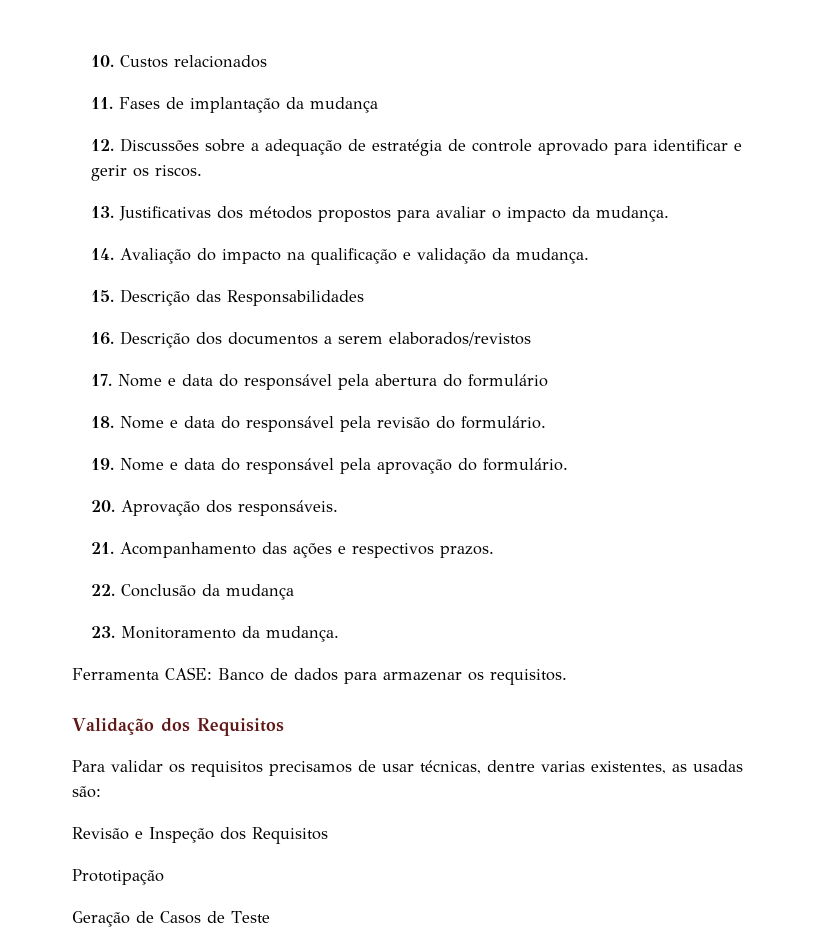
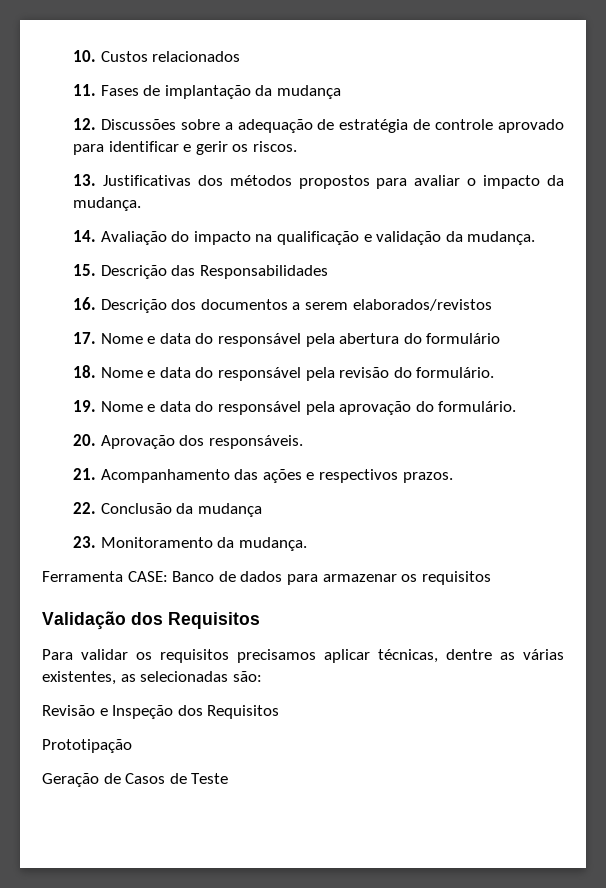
- Ferramenta CASE: Banco de dados para armazenar os requisitos.
+ Ferramenta CASE: Banco de dados para armazenar os requisitos
- Para validar os requisitos precisamos de usar técnicas, dentre varias existentes, as usadas são:
+ Para validar os requisitos precisamos aplicar técnicas, dentre as várias existentes, as selecionadas são:

